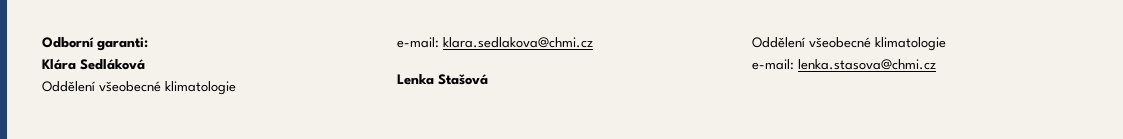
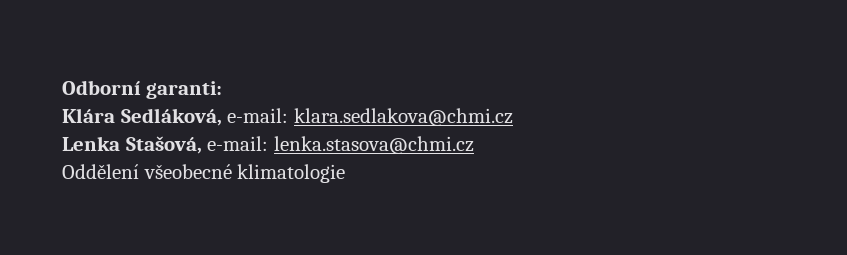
- Klára Sedláková
+ Klára Sedláková, e-mail: klara.sedlakova@chmi.cz
+ Lenka Stašová, e-mail: lenka.stasova@chmi.cz
  Oddělení všeobecné klimatologie
- e-mail: klara.sedlakova@chmi.cz
- Lenka Stašová
- Oddělení všeobecné klimatologie
- e-mail: lenka.stasova@chmi.cz

